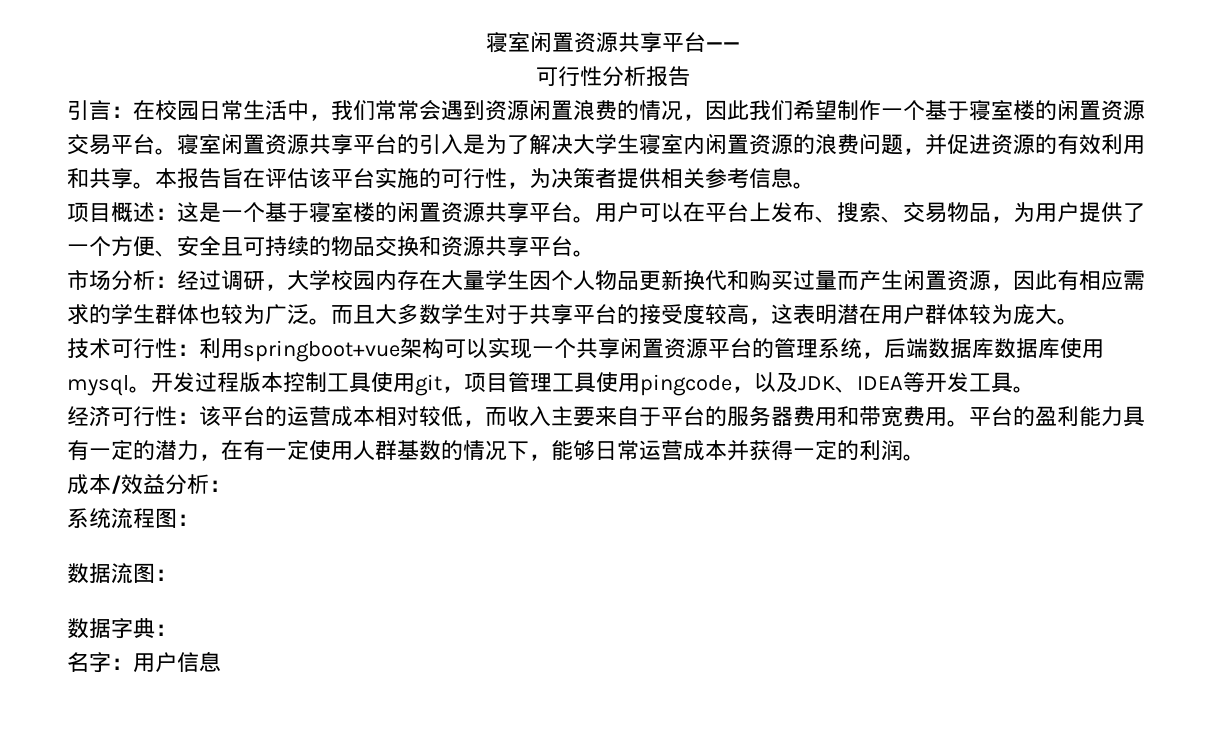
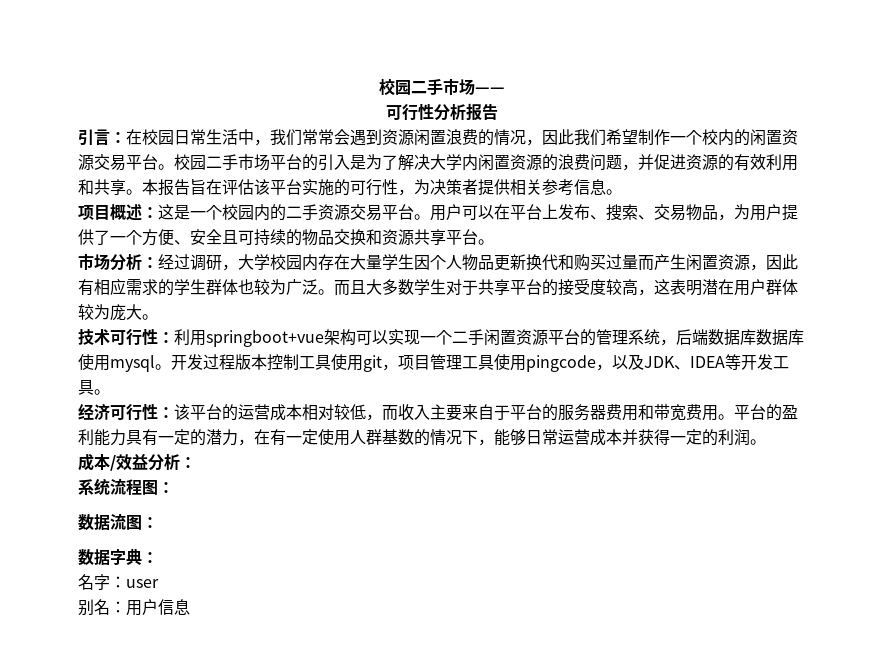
- 寝室闲置资源共享平台——
+ 校园二手市场——
- 引言：在校园日常生活中，我们常常会遇到资源闲置浪费的情况，因此我们希望制作一个基于寝室楼的闲置资源交易平台。
+ 引言：在校园日常生活中，我们常常会遇到资源闲置浪费的情况，因此我们希望制作一个校内的闲置资源交易平台。
- 寝室闲置资源共享平台的引入是为了解决大学生寝室内闲置资源的浪费问题，并促进资源的有效利用和共享。
+ 校园二手市场平台的引入是为了解决大学内闲置资源的浪费问题，并促进资源的有效利用和共享。
- 项目概述：这是一个基于寝室楼的闲置资源共享平台。
+ 项目概述：这是一个校园内的二手资源交易平台。
- 技术可行性：利用springboot+vue架构可以实现一个共享闲置资源平台的管理系统，后端数据库数据库使用mysql。
+ 技术可行性：利用springboot+vue架构可以实现一个二手闲置资源平台的管理系统，后端数据库数据库使用mysql。
- 名字：用户信息
+ 名字：user
+ 别名：用户信息

